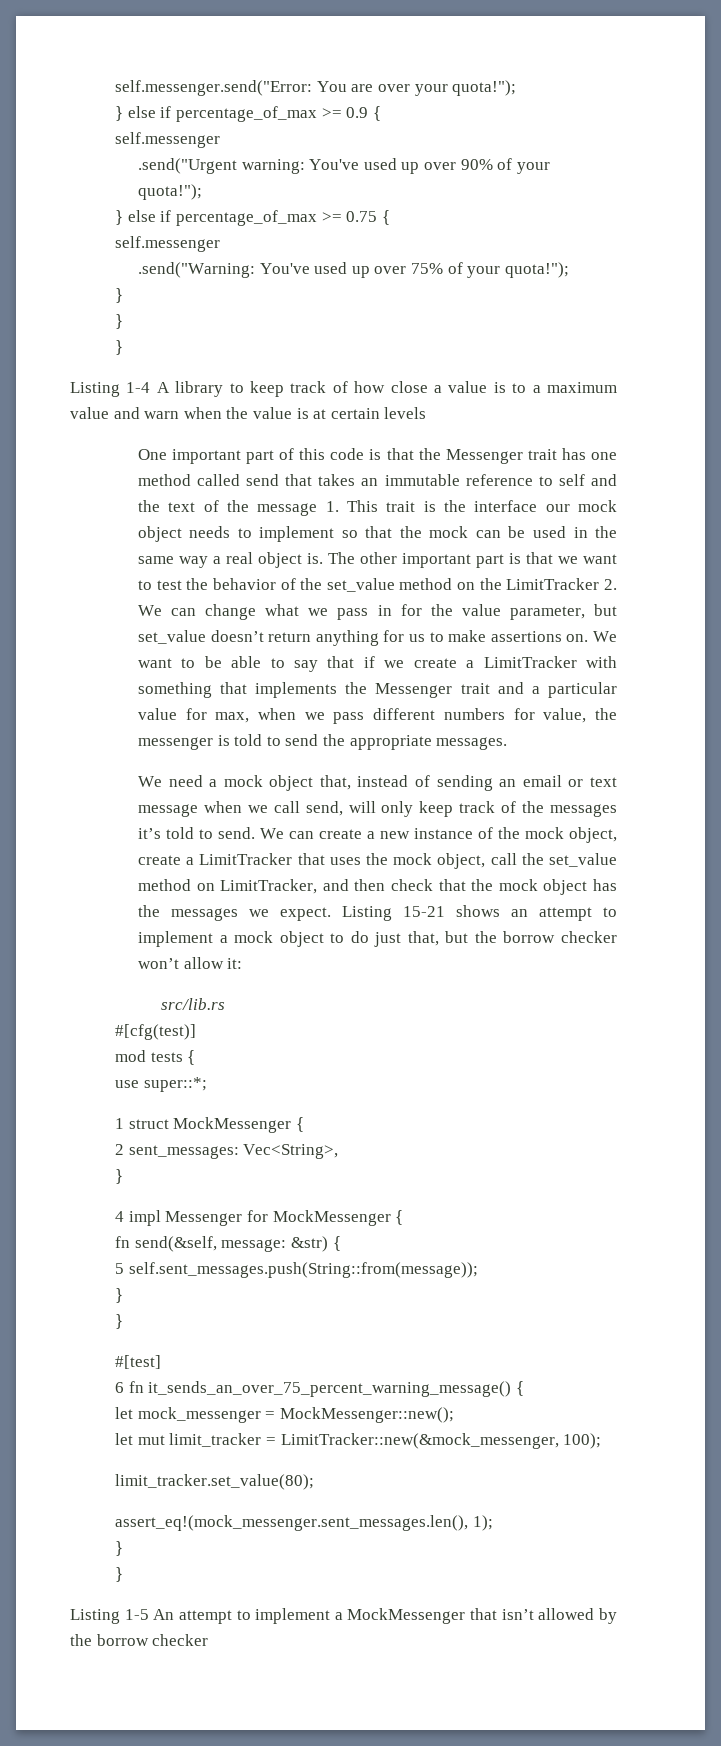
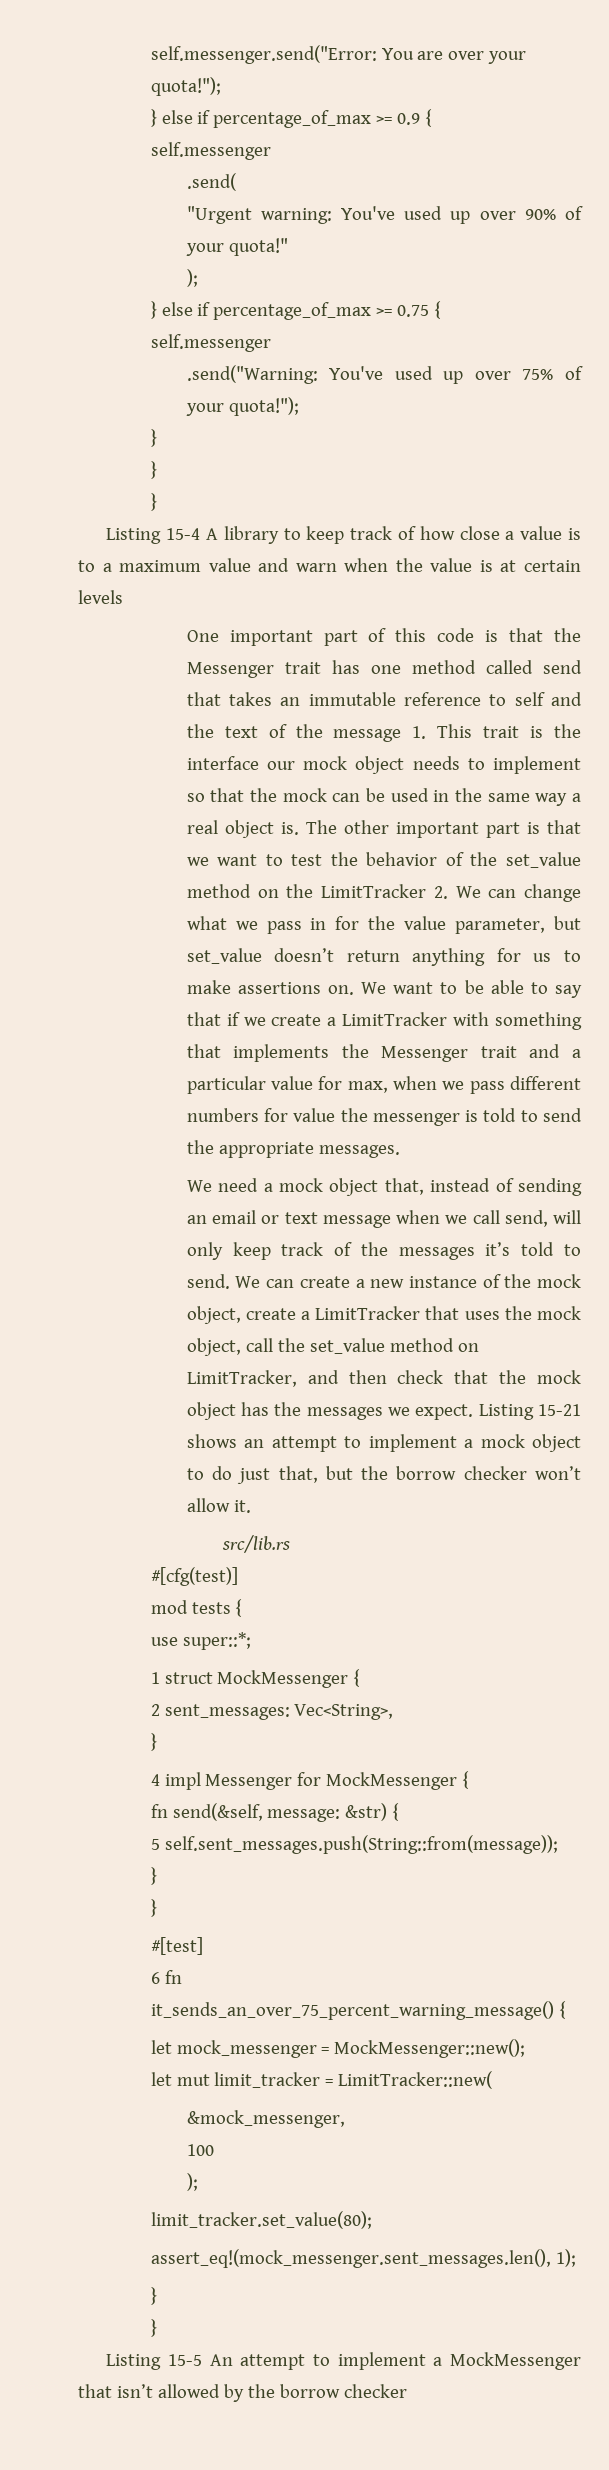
- .send("Urgent warning: You've used up over 90% of your quota!");
+ .send(
+ "Urgent warning: You've used up over 90% of your quota!"
+ );
- Listing 1-4 A library to keep track of how close a value is to a maximum value and warn when the value is at certain levels
+ Listing 15-4 A library to keep track of how close a value is to a maximum value and warn when the value is at certain levels
- We want to be able to say that if we create a LimitTracker with something that implements the Messenger trait and a particular value for max, when we pass different numbers for value, the messenger is told to send the appropriate messages.
+ We want to be able to say that if we create a LimitTracker with something that implements the Messenger trait and a particular value for max, when we pass different numbers for value the messenger is told to send the appropriate messages.
- Listing 15-21 shows an attempt to implement a mock object to do just that, but the borrow checker won’t allow it:
+ Listing 15-21 shows an attempt to implement a mock object to do just that, but the borrow checker won’t allow it.
- let mut limit_tracker = LimitTracker::new(&mock_messenger, 100);
+ let mut limit_tracker = LimitTracker::new(
+ &mock_messenger,
+ 100
+ );
- Listing 1-5 An attempt to implement a MockMessenger that isn’t allowed by the borrow checker
+ Listing 15-5 An attempt to implement a MockMessenger that isn’t allowed by the borrow checker

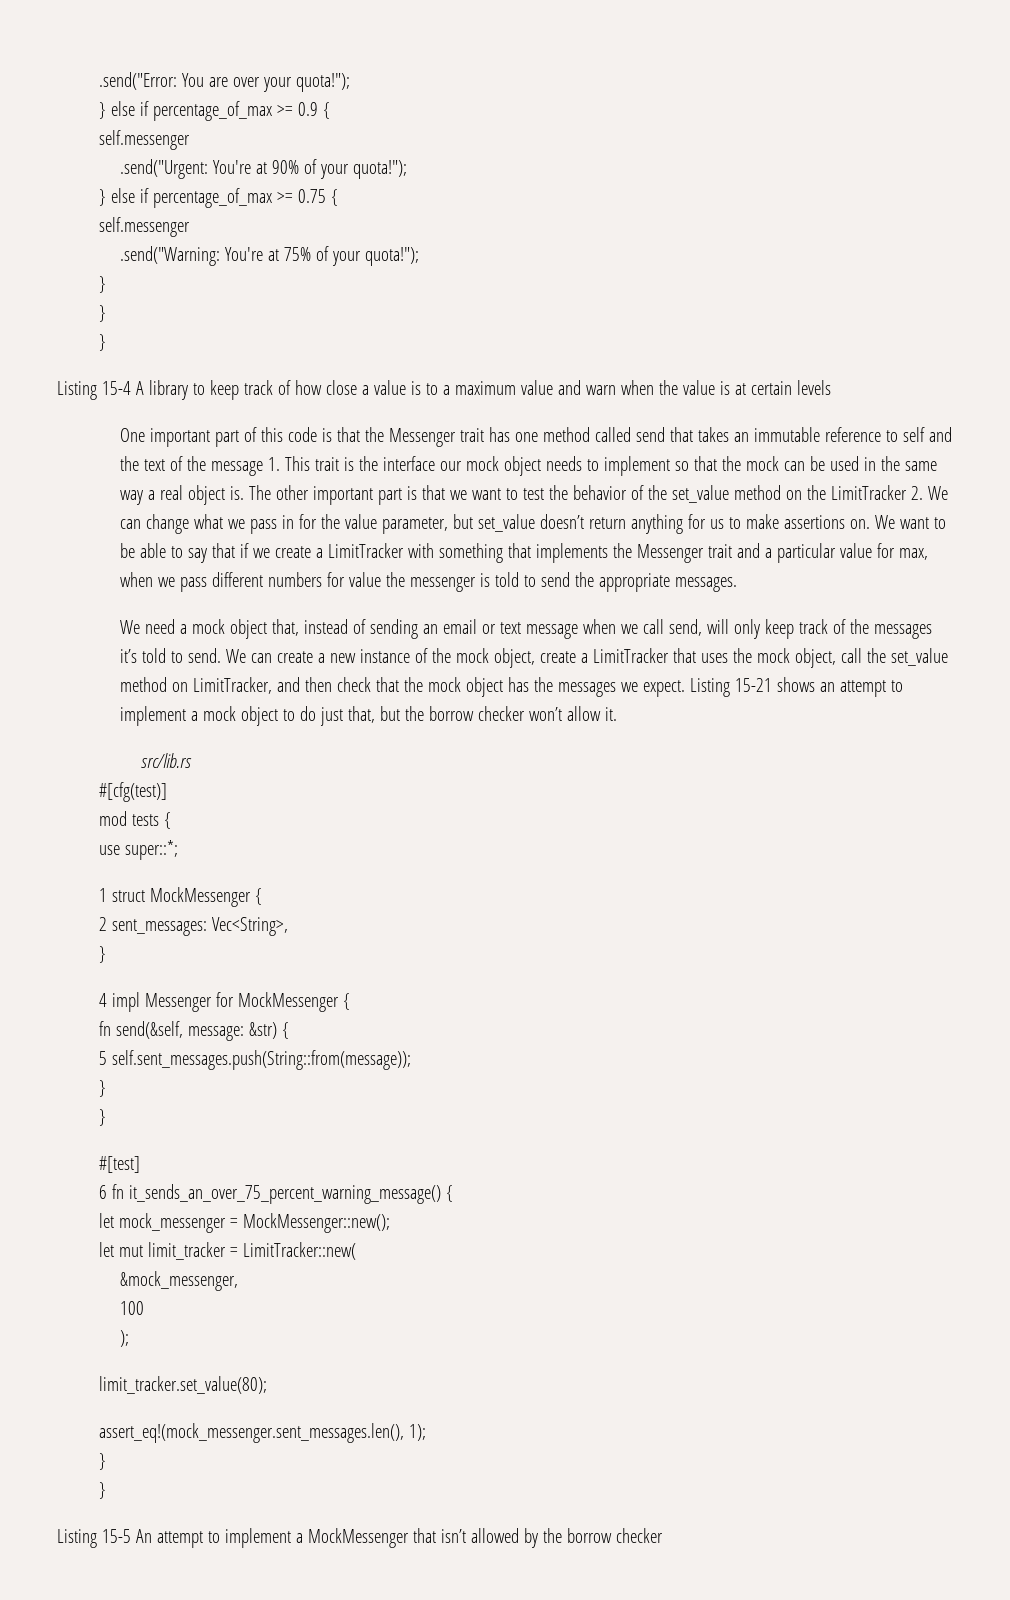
- self.messenger.send("Error: You are over your quota!");
+ .send("Error: You are over your quota!");
- .send(
- "Urgent warning: You've used up over 90% of your quota!"
- );
+ .send("Urgent: You're at 90% of your quota!");
- .send("Warning: You've used up over 75% of your quota!");
+ .send("Warning: You're at 75% of your quota!");

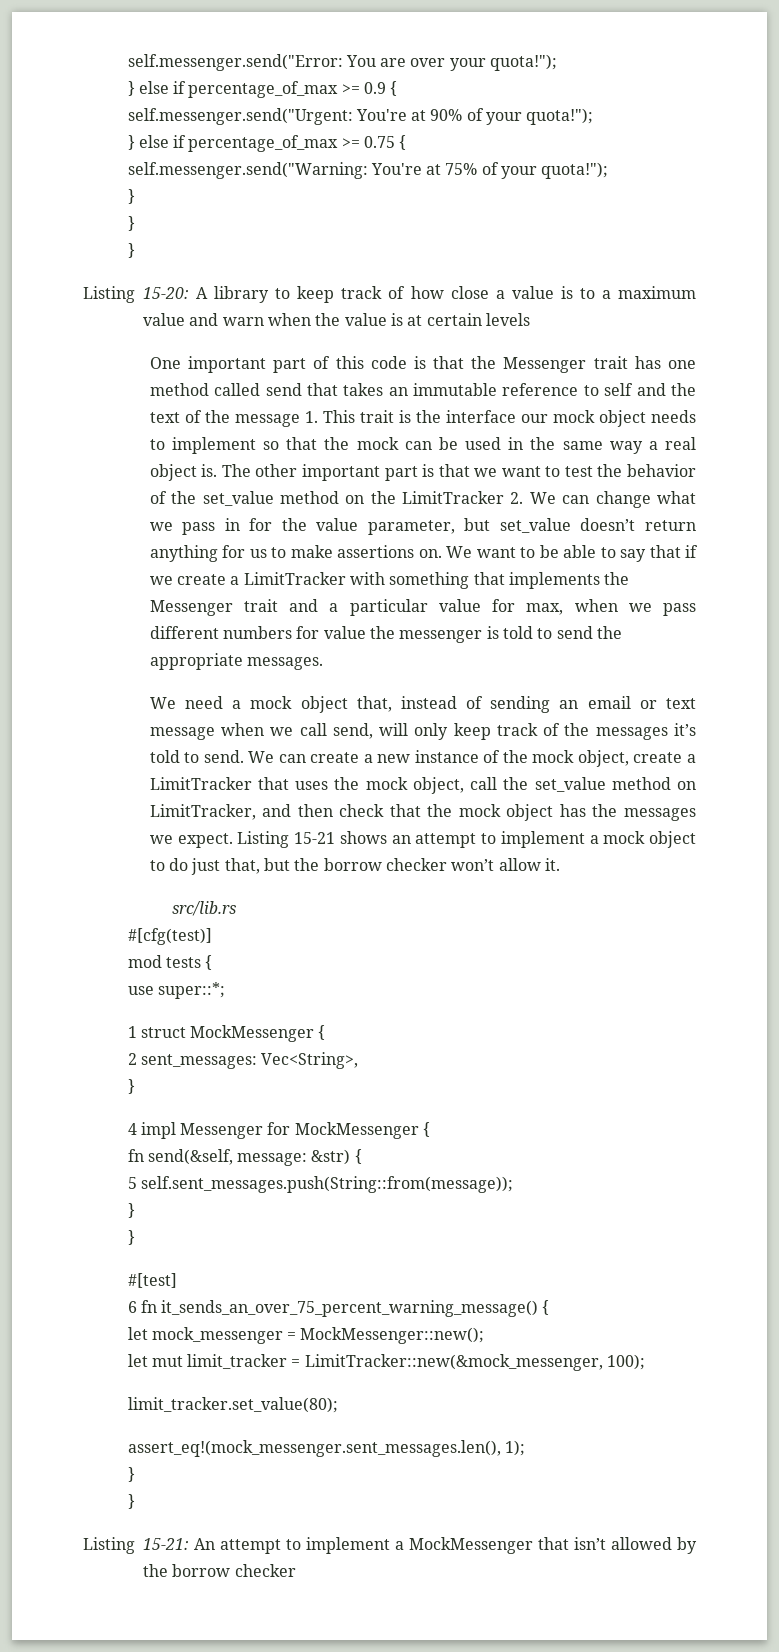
- .send("Error: You are over your quota!");
+ self.messenger.send("Error: You are over your quota!");
  } else if percentage_of_max >= 0.9 {
- self.messenger
- .send("Urgent: You're at 90% of your quota!");
+ self.messenger.send("Urgent: You're at 90% of your quota!");
  } else if percentage_of_max >= 0.75 {
- self.messenger
- .send("Warning: You're at 75% of your quota!");
+ self.messenger.send("Warning: You're at 75% of your quota!");
- Listing 15-4 A library to keep track of how close a value is to a maximum value and warn when the value is at certain levels
+ Listing 15-20: A library to keep track of how close a value is to a maximum value and warn when the value is at certain levels
- let mut limit_tracker = LimitTracker::new(
- &mock_messenger,
- 100
- );
+ let mut limit_tracker = LimitTracker::new(&mock_messenger, 100);
- Listing 15-5 An attempt to implement a MockMessenger that isn’t allowed by the borrow checker
+ Listing 15-21: An attempt to implement a MockMessenger that isn’t allowed by the borrow checker

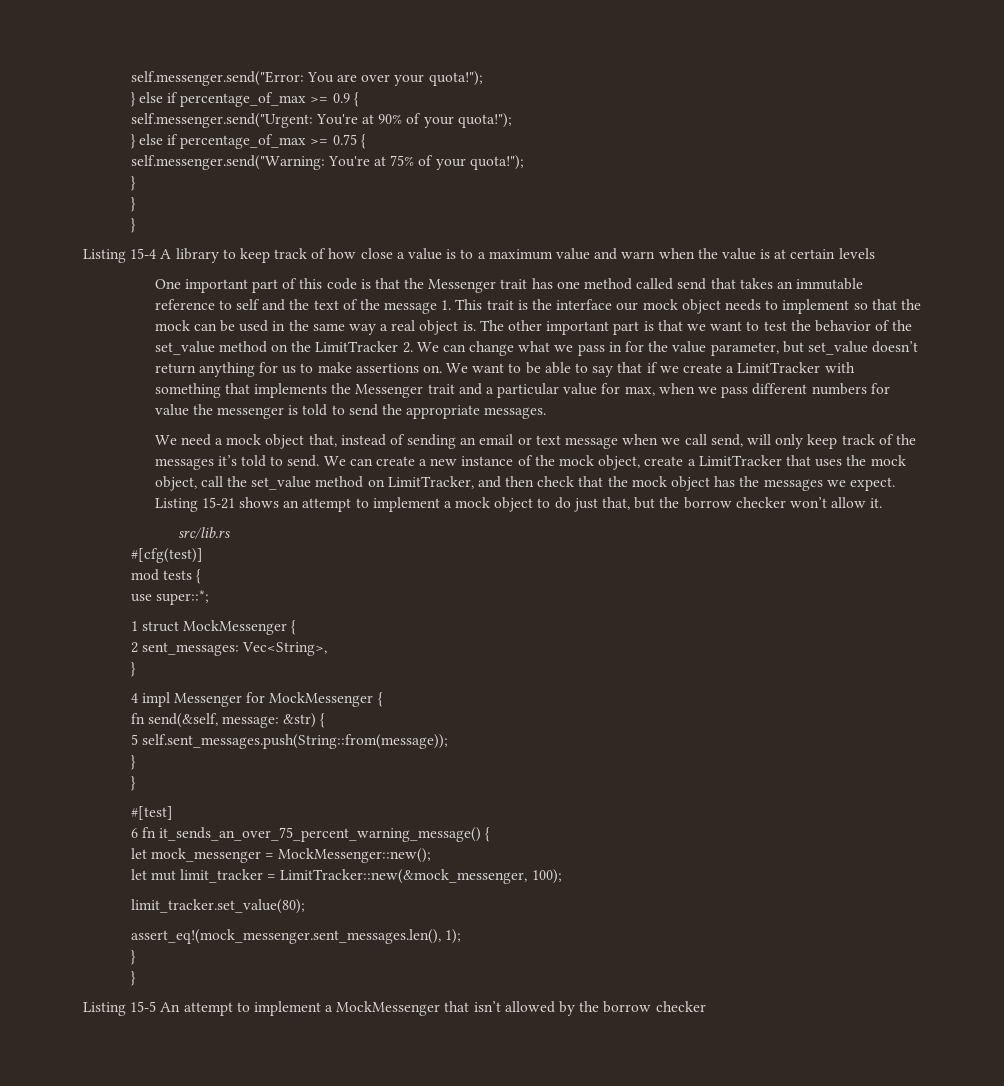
- Listing 15-20: A library to keep track of how close a value is to a maximum value and warn when the value is at certain levels
+ Listing 15-4 A library to keep track of how close a value is to a maximum value and warn when the value is at certain levels
- Listing 15-21: An attempt to implement a MockMessenger that isn’t allowed by the borrow checker
+ Listing 15-5 An attempt to implement a MockMessenger that isn’t allowed by the borrow checker

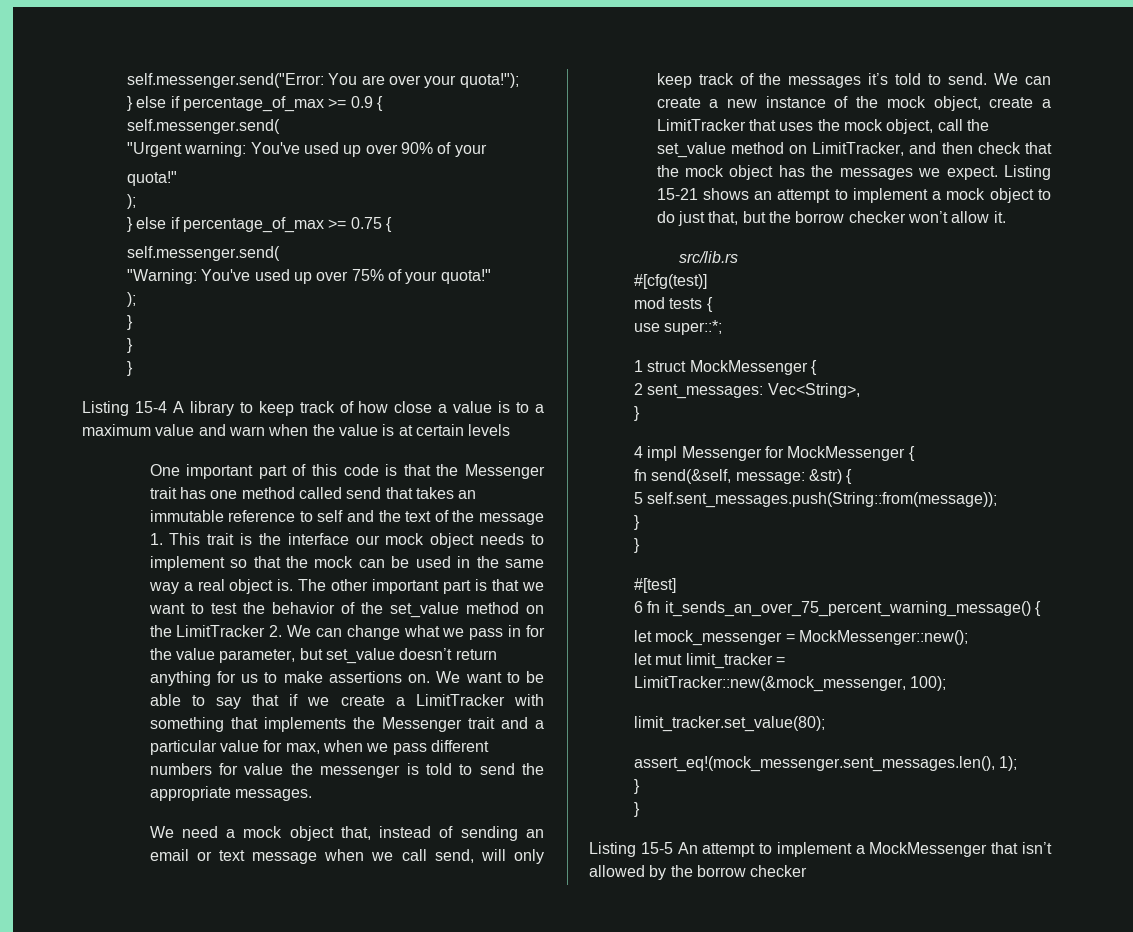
  } else if percentage_of_max >= 0.9 {
- self.messenger.send("Urgent: You're at 90% of your quota!");
+ self.messenger.send(
+ "Urgent warning: You've used up over 90% of your
+ quota!"
+ );
  } else if percentage_of_max >= 0.75 {
- self.messenger.send("Warning: You're at 75% of your quota!");
+ self.messenger.send(
+ "Warning: You've used up over 75% of your quota!"
+ );

